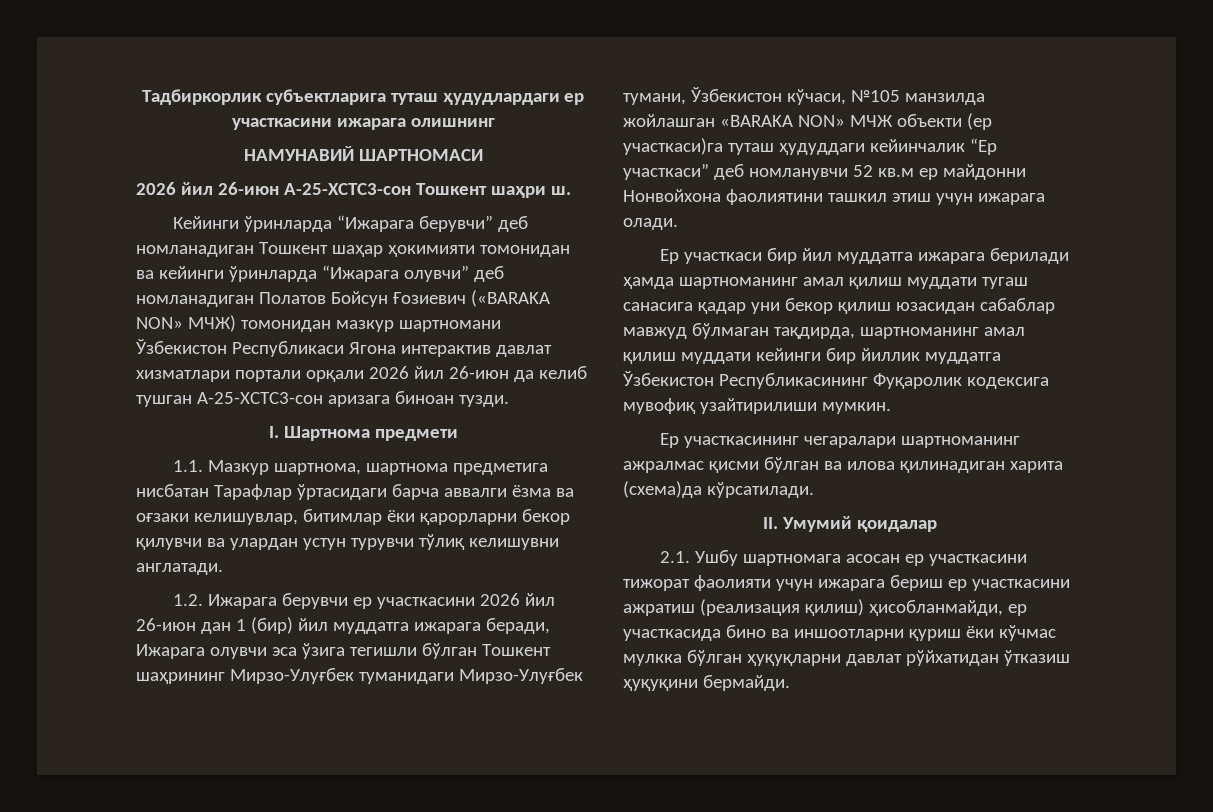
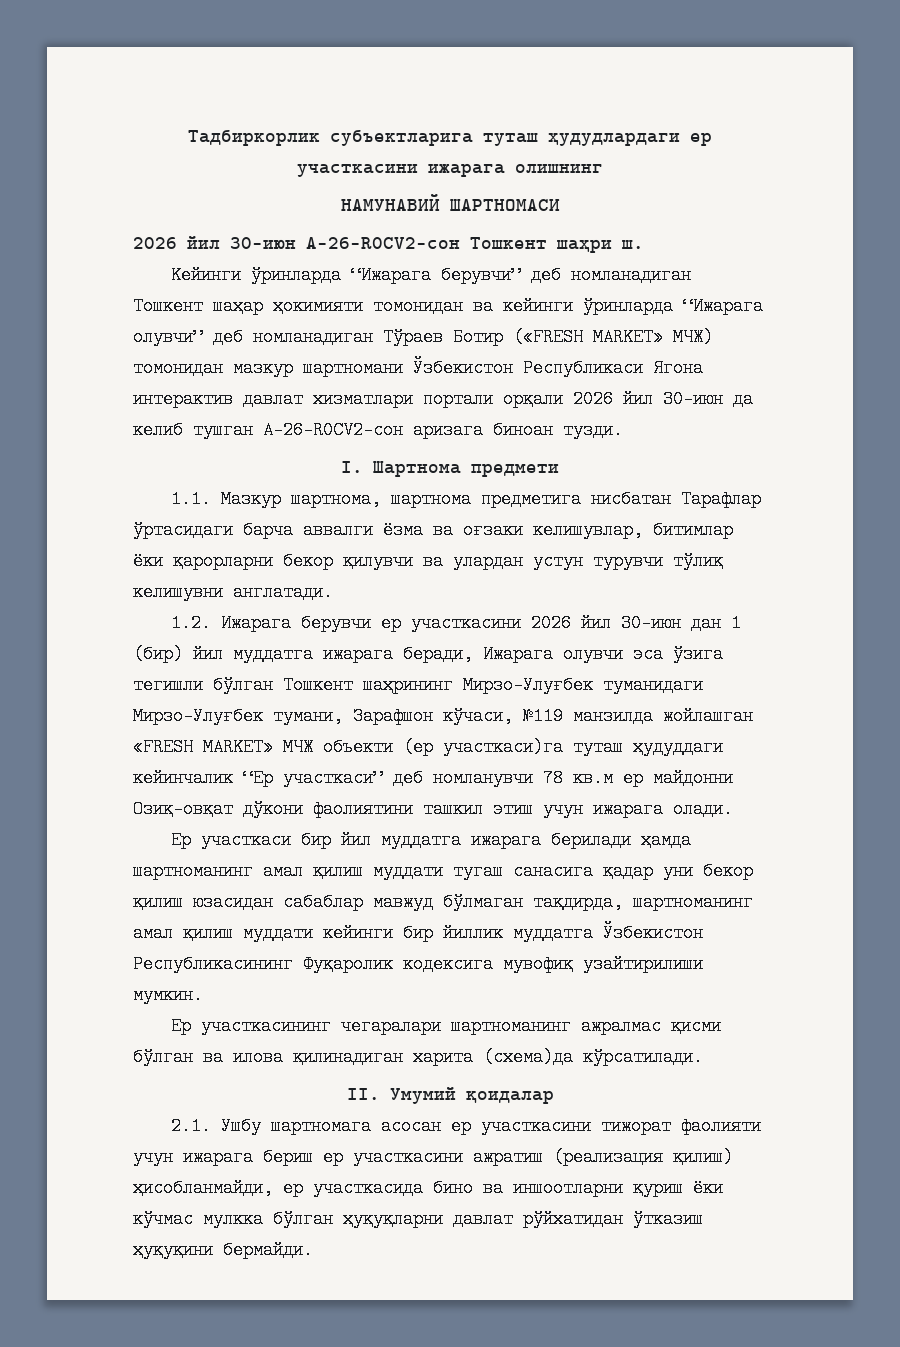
- 2026 йил 26-июн А-25-XCTC3-сон Тошкент шаҳри ш.
+ 2026 йил 30-июн А-26-R0CV2-сон Тошкент шаҳри ш.
- Кейинги ўринларда “Ижарага берувчи” деб номланадиган Тошкент шаҳар ҳокимияти томонидан ва кейинги ўринларда “Ижарага олувчи” деб номланадиган Полатов Бойсун Ғозиевич («BARAKA NON» МЧЖ) томонидан мазкур шартномани Ўзбекистон Республикаси Ягона интерактив давлат хизматлари портали орқали 2026 йил 26-июн да келиб тушган А-25-XCTC3-сон аризага биноан тузди.
+ Кейинги ўринларда “Ижарага берувчи” деб номланадиган Тошкент шаҳар ҳокимияти томонидан ва кейинги ўринларда “Ижарага олувчи” деб номланадиган Тўраев Ботир («FRESH MARKET» МЧЖ) томонидан мазкур шартномани Ўзбекистон Республикаси Ягона интерактив давлат хизматлари портали орқали 2026 йил 30-июн да келиб тушган А-26-R0CV2-сон аризага биноан тузди.
- 1.2. Ижарага берувчи ер участкасини 2026 йил 26-июн дан 1 (бир) йил муддатга ижарага беради, Ижарага олувчи эса ўзига тегишли бўлган Тошкент шаҳрининг Мирзо-Улуғбек туманидаги Мирзо-Улуғбек тумани, Ўзбекистон кўчаси, №105 манзилда жойлашган «BARAKA NON» МЧЖ объекти (ер участкаси)га туташ ҳудуддаги кейинчалик “Ер участкаси” деб номланувчи 52 кв.м ер майдонни Нонвойхона фаолиятини ташкил этиш учун ижарага олади.
+ 1.2. Ижарага берувчи ер участкасини 2026 йил 30-июн дан 1 (бир) йил муддатга ижарага беради, Ижарага олувчи эса ўзига тегишли бўлган Тошкент шаҳрининг Мирзо-Улуғбек туманидаги Мирзо-Улуғбек тумани, Зарафшон кўчаси, №119 манзилда жойлашган «FRESH MARKET» МЧЖ объекти (ер участкаси)га туташ ҳудуддаги кейинчалик “Ер участкаси” деб номланувчи 78 кв.м ер майдонни Озиқ-овқат дўкони фаолиятини ташкил этиш учун ижарага олади.

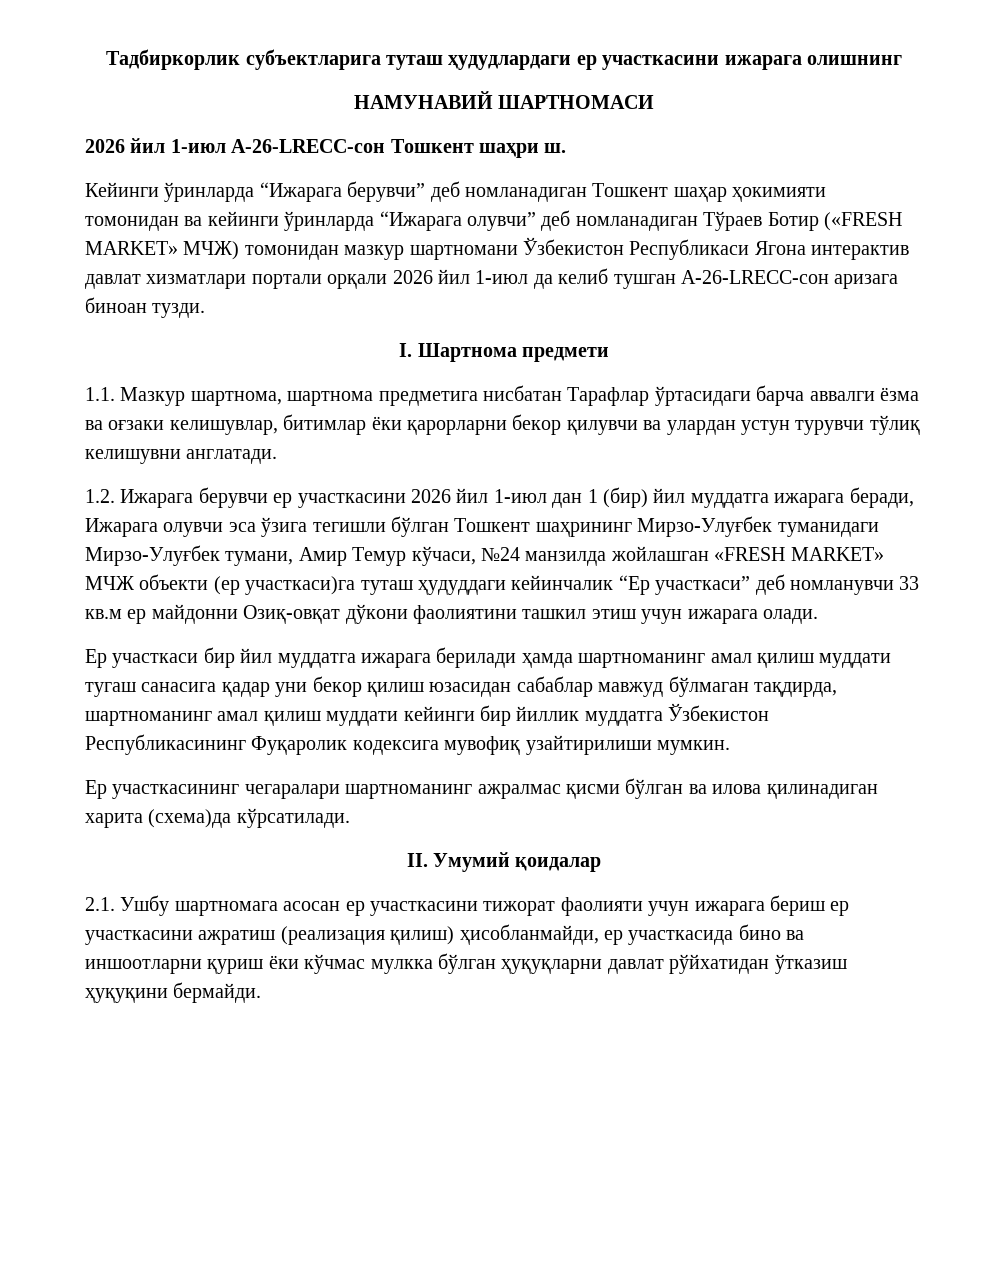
- 2026 йил 30-июн А-26-R0CV2-сон Тошкент шаҳри ш.
+ 2026 йил 1-июл А-26-LRECC-сон Тошкент шаҳри ш.
- Кейинги ўринларда “Ижарага берувчи” деб номланадиган Тошкент шаҳар ҳокимияти томонидан ва кейинги ўринларда “Ижарага олувчи” деб номланадиган Тўраев Ботир («FRESH MARKET» МЧЖ) томонидан мазкур шартномани Ўзбекистон Республикаси Ягона интерактив давлат хизматлари портали орқали 2026 йил 30-июн да келиб тушган А-26-R0CV2-сон аризага биноан тузди.
+ Кейинги ўринларда “Ижарага берувчи” деб номланадиган Тошкент шаҳар ҳокимияти томонидан ва кейинги ўринларда “Ижарага олувчи” деб номланадиган Тўраев Ботир («FRESH MARKET» МЧЖ) томонидан мазкур шартномани Ўзбекистон Республикаси Ягона интерактив давлат хизматлари портали орқали 2026 йил 1-июл да келиб тушган А-26-LRECC-сон аризага биноан тузди.
- 1.2. Ижарага берувчи ер участкасини 2026 йил 30-июн дан 1 (бир) йил муддатга ижарага беради, Ижарага олувчи эса ўзига тегишли бўлган Тошкент шаҳрининг Мирзо-Улуғбек туманидаги Мирзо-Улуғбек тумани, Зарафшон кўчаси, №119 манзилда жойлашган «FRESH MARKET» МЧЖ объекти (ер участкаси)га туташ ҳудуддаги кейинчалик “Ер участкаси” деб номланувчи 78 кв.м ер майдонни Озиқ-овқат дўкони фаолиятини ташкил этиш учун ижарага олади.
+ 1.2. Ижарага берувчи ер участкасини 2026 йил 1-июл дан 1 (бир) йил муддатга ижарага беради, Ижарага олувчи эса ўзига тегишли бўлган Тошкент шаҳрининг Мирзо-Улуғбек туманидаги Мирзо-Улуғбек тумани, Амир Темур кўчаси, №24 манзилда жойлашган «FRESH MARKET» МЧЖ объекти (ер участкаси)га туташ ҳудуддаги кейинчалик “Ер участкаси” деб номланувчи 33 кв.м ер майдонни Озиқ-овқат дўкони фаолиятини ташкил этиш учун ижарага олади.

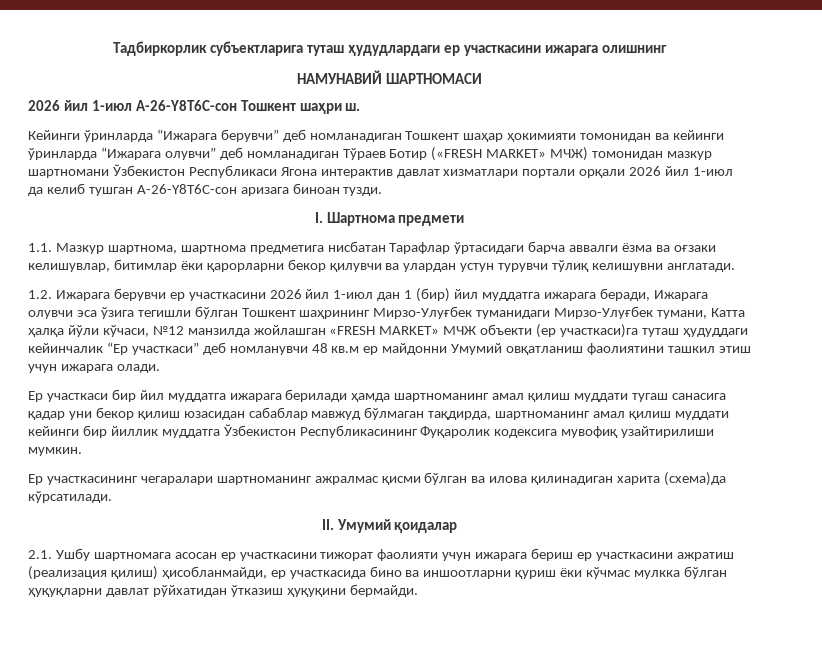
- 2026 йил 1-июл А-26-LRECC-сон Тошкент шаҳри ш.
+ 2026 йил 1-июл А-26-Y8T6C-сон Тошкент шаҳри ш.
- Кейинги ўринларда “Ижарага берувчи” деб номланадиган Тошкент шаҳар ҳокимияти томонидан ва кейинги ўринларда “Ижарага олувчи” деб номланадиган Тўраев Ботир («FRESH MARKET» МЧЖ) томонидан мазкур шартномани Ўзбекистон Республикаси Ягона интерактив давлат хизматлари портали орқали 2026 йил 1-июл да келиб тушган А-26-LRECC-сон аризага биноан тузди.
+ Кейинги ўринларда “Ижарага берувчи” деб номланадиган Тошкент шаҳар ҳокимияти томонидан ва кейинги ўринларда “Ижарага олувчи” деб номланадиган Тўраев Ботир («FRESH MARKET» МЧЖ) томонидан мазкур шартномани Ўзбекистон Республикаси Ягона интерактив давлат хизматлари портали орқали 2026 йил 1-июл да келиб тушган А-26-Y8T6C-сон аризага биноан тузди.
- 1.2. Ижарага берувчи ер участкасини 2026 йил 1-июл дан 1 (бир) йил муддатга ижарага беради, Ижарага олувчи эса ўзига тегишли бўлган Тошкент шаҳрининг Мирзо-Улуғбек туманидаги Мирзо-Улуғбек тумани, Амир Темур кўчаси, №24 манзилда жойлашган «FRESH MARKET» МЧЖ объекти (ер участкаси)га туташ ҳудуддаги кейинчалик “Ер участкаси” деб номланувчи 33 кв.м ер майдонни Озиқ-овқат дўкони фаолиятини ташкил этиш учун ижарага олади.
+ 1.2. Ижарага берувчи ер участкасини 2026 йил 1-июл дан 1 (бир) йил муддатга ижарага беради, Ижарага олувчи эса ўзига тегишли бўлган Тошкент шаҳрининг Мирзо-Улуғбек туманидаги Мирзо-Улуғбек тумани, Катта ҳалқа йўли кўчаси, №12 манзилда жойлашган «FRESH MARKET» МЧЖ объекти (ер участкаси)га туташ ҳудуддаги кейинчалик “Ер участкаси” деб номланувчи 48 кв.м ер майдонни Умумий овқатланиш фаолиятини ташкил этиш учун ижарага олади.

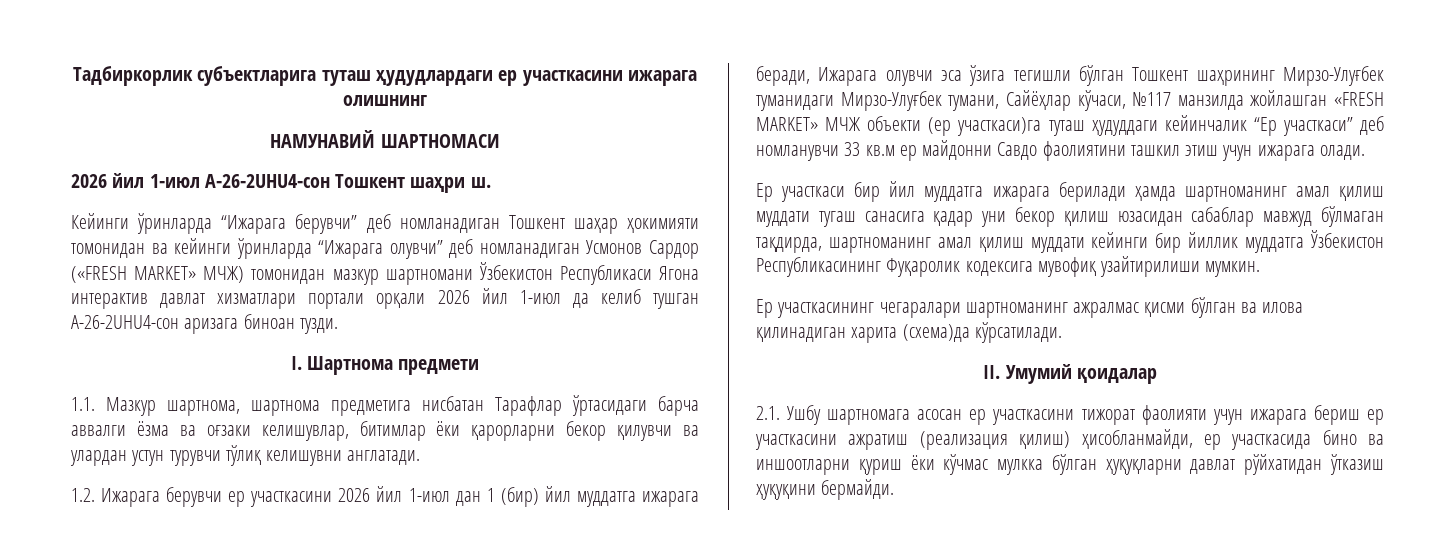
- 2026 йил 1-июл А-26-Y8T6C-сон Тошкент шаҳри ш.
+ 2026 йил 1-июл А-26-2UHU4-сон Тошкент шаҳри ш.
- Кейинги ўринларда “Ижарага берувчи” деб номланадиган Тошкент шаҳар ҳокимияти томонидан ва кейинги ўринларда “Ижарага олувчи” деб номланадиган Тўраев Ботир («FRESH MARKET» МЧЖ) томонидан мазкур шартномани Ўзбекистон Республикаси Ягона интерактив давлат хизматлари портали орқали 2026 йил 1-июл да келиб тушган А-26-Y8T6C-сон аризага биноан тузди.
+ Кейинги ўринларда “Ижарага берувчи” деб номланадиган Тошкент шаҳар ҳокимияти томонидан ва кейинги ўринларда “Ижарага олувчи” деб номланадиган Усмонов Сардор («FRESH MARKET» МЧЖ) томонидан мазкур шартномани Ўзбекистон Республикаси Ягона интерактив давлат хизматлари портали орқали 2026 йил 1-июл да келиб тушган А-26-2UHU4-сон аризага биноан тузди.
- 1.2. Ижарага берувчи ер участкасини 2026 йил 1-июл дан 1 (бир) йил муддатга ижарага беради, Ижарага олувчи эса ўзига тегишли бўлган Тошкент шаҳрининг Мирзо-Улуғбек туманидаги Мирзо-Улуғбек тумани, Катта ҳалқа йўли кўчаси, №12 манзилда жойлашган «FRESH MARKET» МЧЖ объекти (ер участкаси)га туташ ҳудуддаги кейинчалик “Ер участкаси” деб номланувчи 48 кв.м ер майдонни Умумий овқатланиш фаолиятини ташкил этиш учун ижарага олади.
+ 1.2. Ижарага берувчи ер участкасини 2026 йил 1-июл дан 1 (бир) йил муддатга ижарага беради, Ижарага олувчи эса ўзига тегишли бўлган Тошкент шаҳрининг Мирзо-Улуғбек туманидаги Мирзо-Улуғбек тумани, Сайёҳлар кўчаси, №117 манзилда жойлашган «FRESH MARKET» МЧЖ объекти (ер участкаси)га туташ ҳудуддаги кейинчалик “Ер участкаси” деб номланувчи 33 кв.м ер майдонни Савдо фаолиятини ташкил этиш учун ижарага олади.

